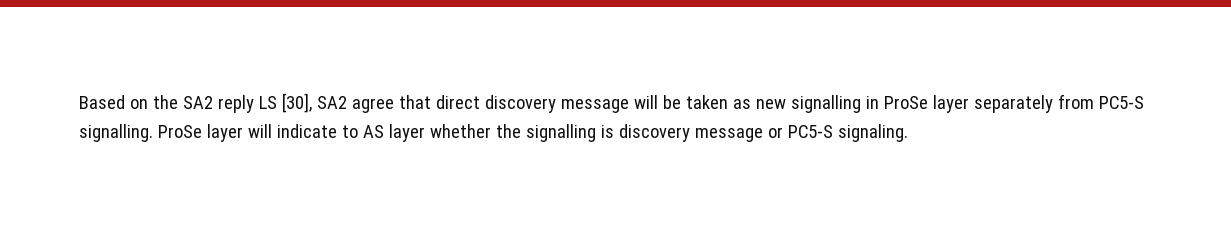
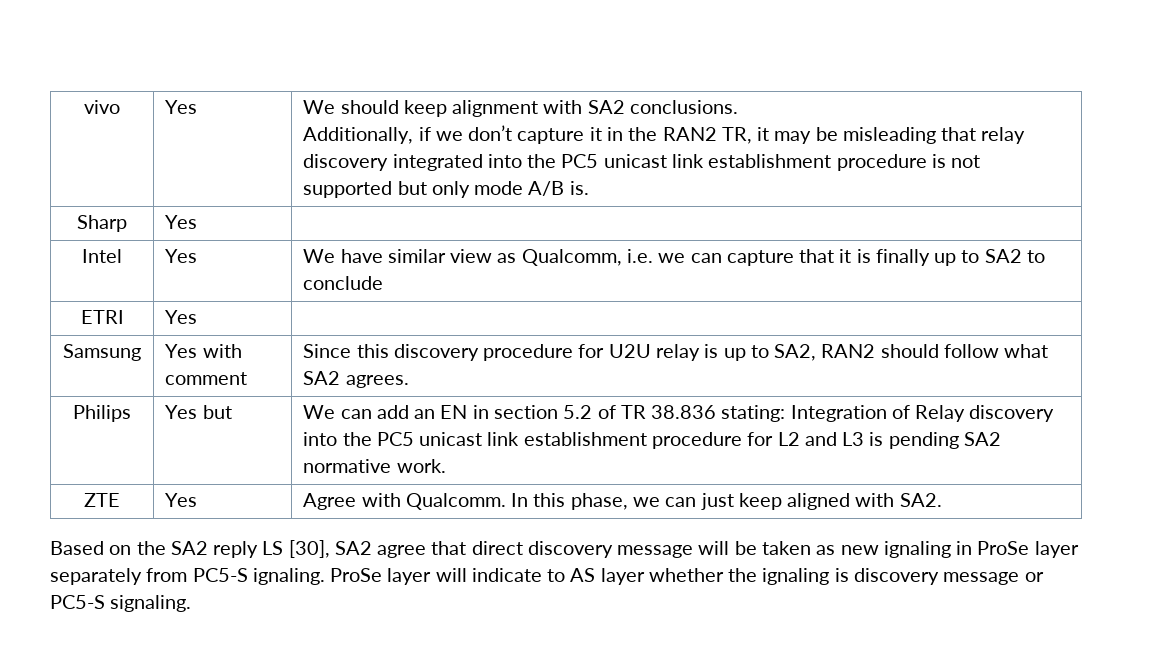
+ vivo | Yes | We should keep alignment with SA2 conclusions.
+ Additionally, if we don’t capture it in the RAN2 TR, it may be misleading that relay discovery integrated into the PC5 unicast link establishment procedure is not supported but only mode A/B is.
+ Sharp | Yes |
+ Intel | Yes | We have similar view as Qualcomm, i.e. we can capture that it is finally up to SA2 to conclude
+ ETRI | Yes |
+ Samsung | Yes with comment | Since this discovery procedure for U2U relay is up to SA2, RAN2 should follow what SA2 agrees.
+ Philips | Yes but | We can add an EN in section 5.2 of TR 38.836 stating: Integration of Relay discovery into the PC5 unicast link establishment procedure for L2 and L3 is pending SA2 normative work.
+ ZTE | Yes | Agree with Qualcomm. In this phase, we can just keep aligned with SA2.
- Based on the SA2 reply LS [30], SA2 agree that direct discovery message will be taken as new signalling in ProSe layer separately from PC5-S signalling.
+ Based on the SA2 reply LS [30], SA2 agree that direct discovery message will be taken as new ignaling in ProSe layer separately from PC5-S ignaling.
- ProSe layer will indicate to AS layer whether the signalling is discovery message or PC5-S signaling.
+ ProSe layer will indicate to AS layer whether the ignaling is discovery message or PC5-S signaling.

